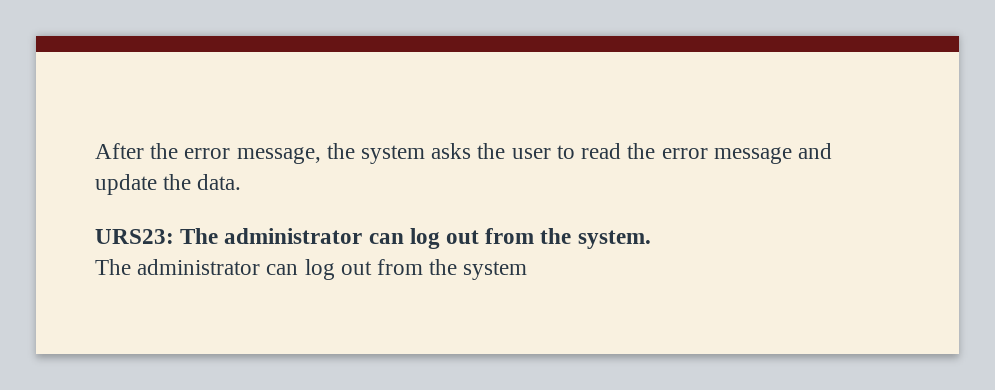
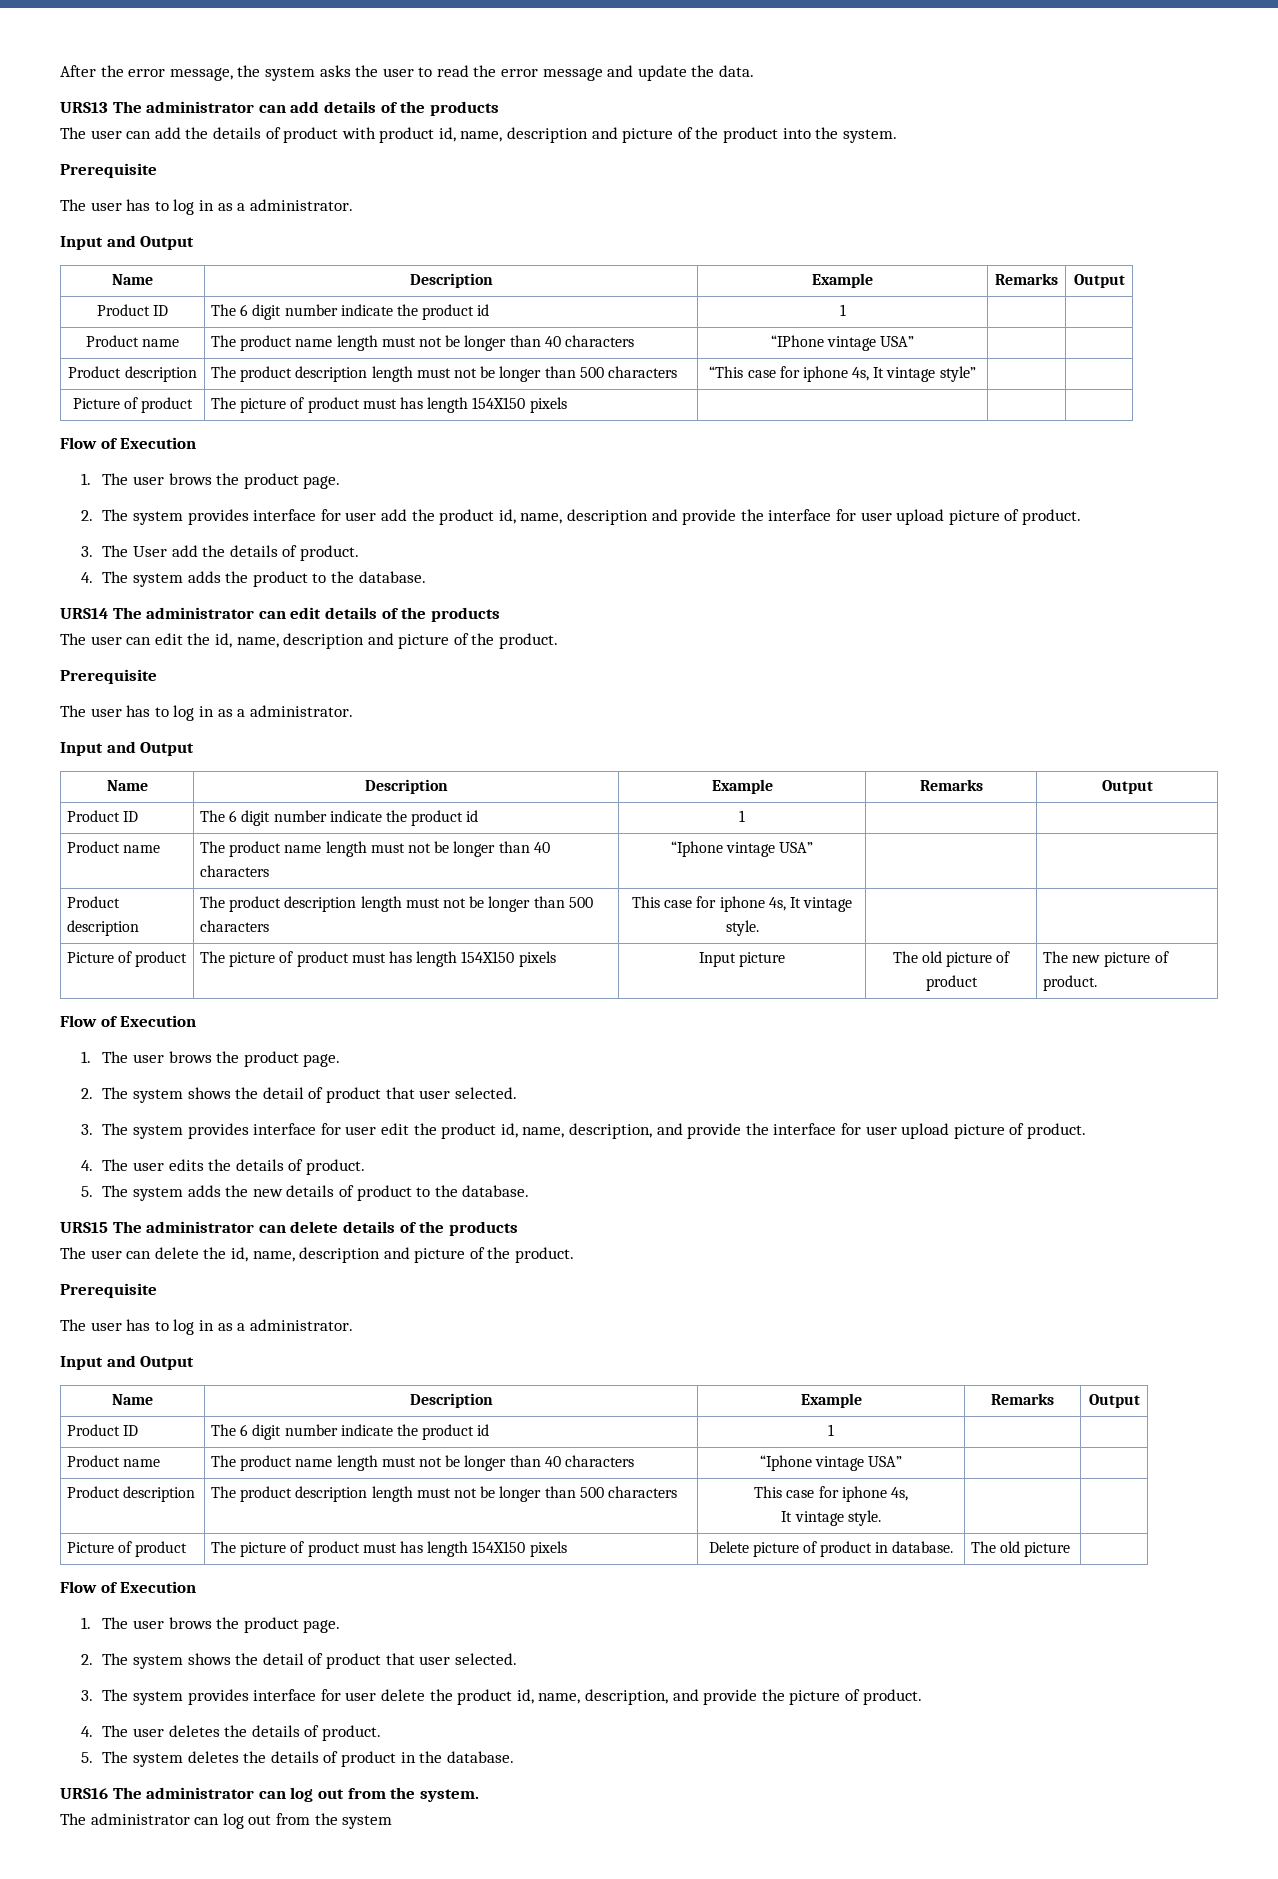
- URS23: The administrator can log out from the system.
+ URS13 The administrator can add details of the products
+ The user can add the details of product with product id, name, description and picture of the product into the system.
+ Prerequisite
+ The user has to log in as a administrator.
+ Input and Output
+ Name | Description | Example | Remarks | Output
+ Product ID | The 6 digit number indicate the product id | 1 | |
+ Product name | The product name length must not be longer than 40 characters | “IPhone vintage USA” | |
+ Product description | The product description length must not be longer than 500 characters | “This case for iphone 4s, It vintage style” | |
+ Picture of product | The picture of product must has length 154X150 pixels | | |
+ Flow of Execution
+ 1. The user brows the product page.
+ 2. The system provides interface for user add the product id, name, description and provide the interface for user upload picture of product.
+ 3. The User add the details of product.
+ 4. The system adds the product to the database.
+ URS14 The administrator can edit details of the products
+ The user can edit the id, name, description and picture of the product.
+ Prerequisite
+ The user has to log in as a administrator.
+ Input and Output
+ Name | Description | Example | Remarks | Output
+ Product ID | The 6 digit number indicate the product id | 1 | |
+ Product name | The product name length must not be longer than 40 characters | “Iphone vintage USA” | |
+ Product description | The product description length must not be longer than 500 characters | This case for iphone 4s, It vintage style. | |
+ Picture of product | The picture of product must has length 154X150 pixels | Input picture | The old picture of product | The new picture of product.
+ Flow of Execution
+ 1. The user brows the product page.
+ 2. The system shows the detail of product that user selected.
+ 3. The system provides interface for user edit the product id, name, description, and provide the interface for user upload picture of product.
+ 4. The user edits the details of product.
+ 5. The system adds the new details of product to the database.
+ URS15 The administrator can delete details of the products
+ The user can delete the id, name, description and picture of the product.
+ Prerequisite
+ The user has to log in as a administrator.
+ Input and Output
+ Name | Description | Example | Remarks | Output
+ Product ID | The 6 digit number indicate the product id | 1 | |
+ Product name | The product name length must not be longer than 40 characters | “Iphone vintage USA” | |
+ Product description | The product description length must not be longer than 500 characters | This case for iphone 4s,
+ It vintage style. | |
+ Picture of product | The picture of product must has length 154X150 pixels | Delete picture of product in database. | The old picture |
+ Flow of Execution
+ 1. The user brows the product page.
+ 2. The system shows the detail of product that user selected.
+ 3. The system provides interface for user delete the product id, name, description, and provide the picture of product.
+ 4. The user deletes the details of product.
+ 5. The system deletes the details of product in the database.
+ URS16 The administrator can log out from the system.

